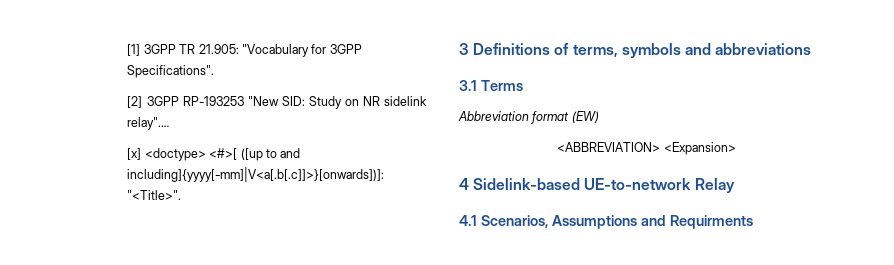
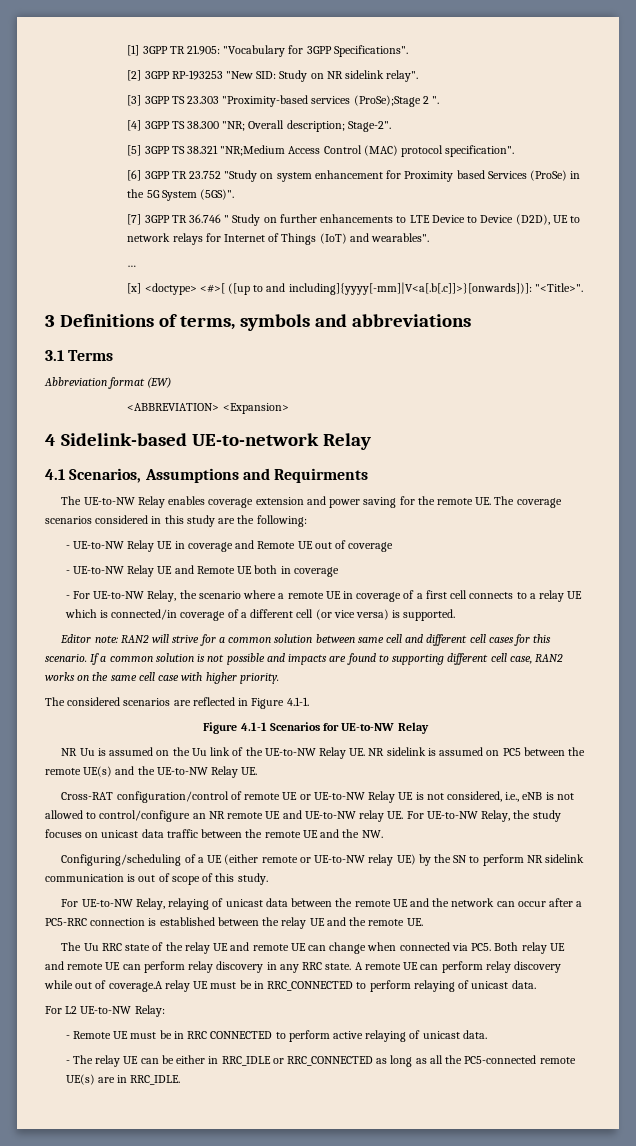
- [2] 3GPP RP-193253 "New SID: Study on NR sidelink relay".…
+ [2] 3GPP RP-193253 "New SID: Study on NR sidelink relay".
+ [3] 3GPP TS 23.303 "Proximity-based services (ProSe);Stage 2 ".
+ [4] 3GPP TS 38.300 "NR; Overall description; Stage-2".
+ [5] 3GPP TS 38.321 "NR;Medium Access Control (MAC) protocol specification".
+ [6] 3GPP TR 23.752 "Study on system enhancement for Proximity based Services (ProSe) in the 5G System (5GS)".
+ [7] 3GPP TR 36.746 " Study on further enhancements to LTE Device to Device (D2D), UE to network relays for Internet of Things (IoT) and wearables".
+ …
+ The UE-to-NW Relay enables coverage extension and power saving for the remote UE. The coverage scenarios considered in this study are the following:
+ - UE-to-NW Relay UE in coverage and Remote UE out of coverage
+ - UE-to-NW Relay UE and Remote UE both in coverage
+ - For UE-to-NW Relay, the scenario where a remote UE in coverage of a first cell connects to a relay UE which is connected/in coverage of a different cell (or vice versa) is supported.
+ Editor note: RAN2 will strive for a common solution between same cell and different cell cases for this scenario. If a common solution is not possible and impacts are found to supporting different cell case, RAN2 works on the same cell case with higher priority.
+ The considered scenarios are reflected in Figure 4.1-1.
+ Figure 4.1-1 Scenarios for UE-to-NW Relay
+ NR Uu is assumed on the Uu link of the UE-to-NW Relay UE. NR sidelink is assumed on PC5 between the remote UE(s) and the UE-to-NW Relay UE.
+ Cross-RAT configuration/control of remote UE or UE-to-NW Relay UE is not considered, i.e., eNB is not allowed to control/configure an NR remote UE and UE-to-NW relay UE. For UE-to-NW Relay, the study focuses on unicast data traffic between the remote UE and the NW.
+ Configuring/scheduling of a UE (either remote or UE-to-NW relay UE) by the SN to perform NR sidelink communication is out of scope of this study.
+ For UE-to-NW Relay, relaying of unicast data between the remote UE and the network can occur after a PC5-RRC connection is established between the relay UE and the remote UE.
+ The Uu RRC state of the relay UE and remote UE can change when connected via PC5. Both relay UE and remote UE can perform relay discovery in any RRC state. A remote UE can perform relay discovery while out of coverage.A relay UE must be in RRC_CONNECTED to perform relaying of unicast data.
+ For L2 UE-to-NW Relay:
+ - Remote UE must be in RRC CONNECTED to perform active relaying of unicast data.
+ - The relay UE can be either in RRC_IDLE or RRC_CONNECTED as long as all the PC5-connected remote UE(s) are in RRC_IDLE.

